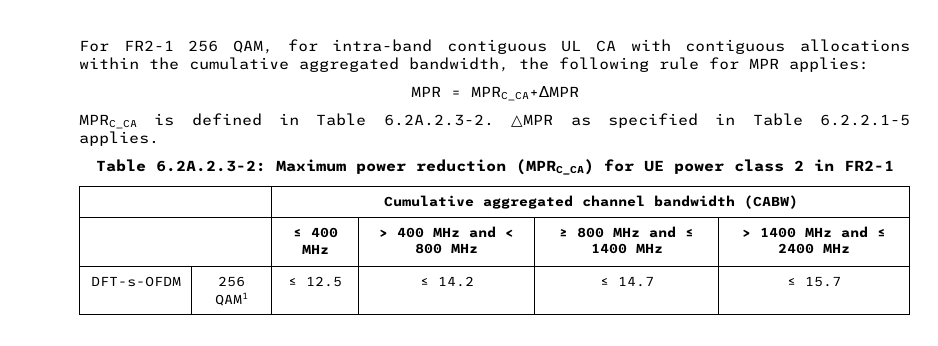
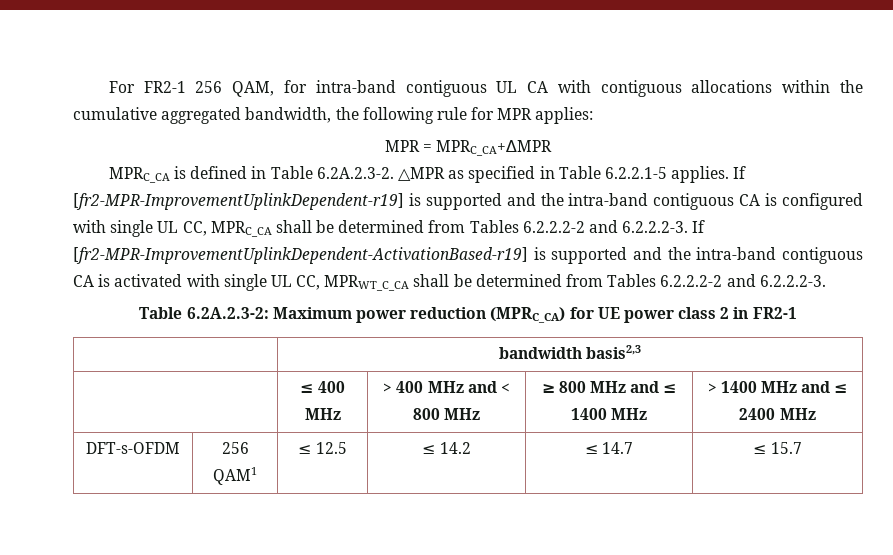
+ If [fr2-MPR-ImprovementUplinkDependent-r19] is supported and the intra-band contiguous CA is configured with single UL CC, MPRC_CA shall be determined from Tables 6.2.2.2-2 and 6.2.2.2-3. If [fr2-MPR-ImprovementUplinkDependent-ActivationBased-r19] is supported and the intra-band contiguous CA is activated with single UL CC, MPRWT_C_CA shall be determined from Tables 6.2.2.2-2 and 6.2.2.2-3.
- | Cumulative aggregated channel bandwidth (CABW)
+ | bandwidth basis2,3

